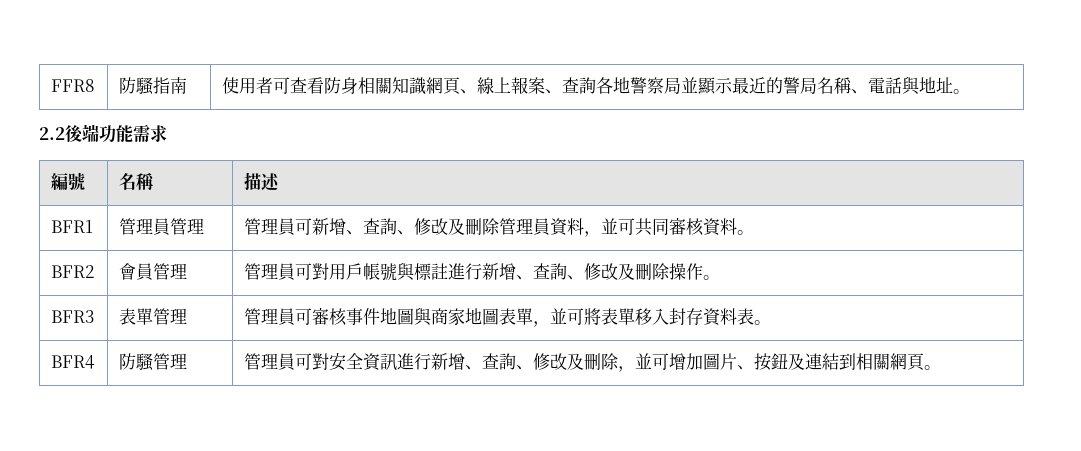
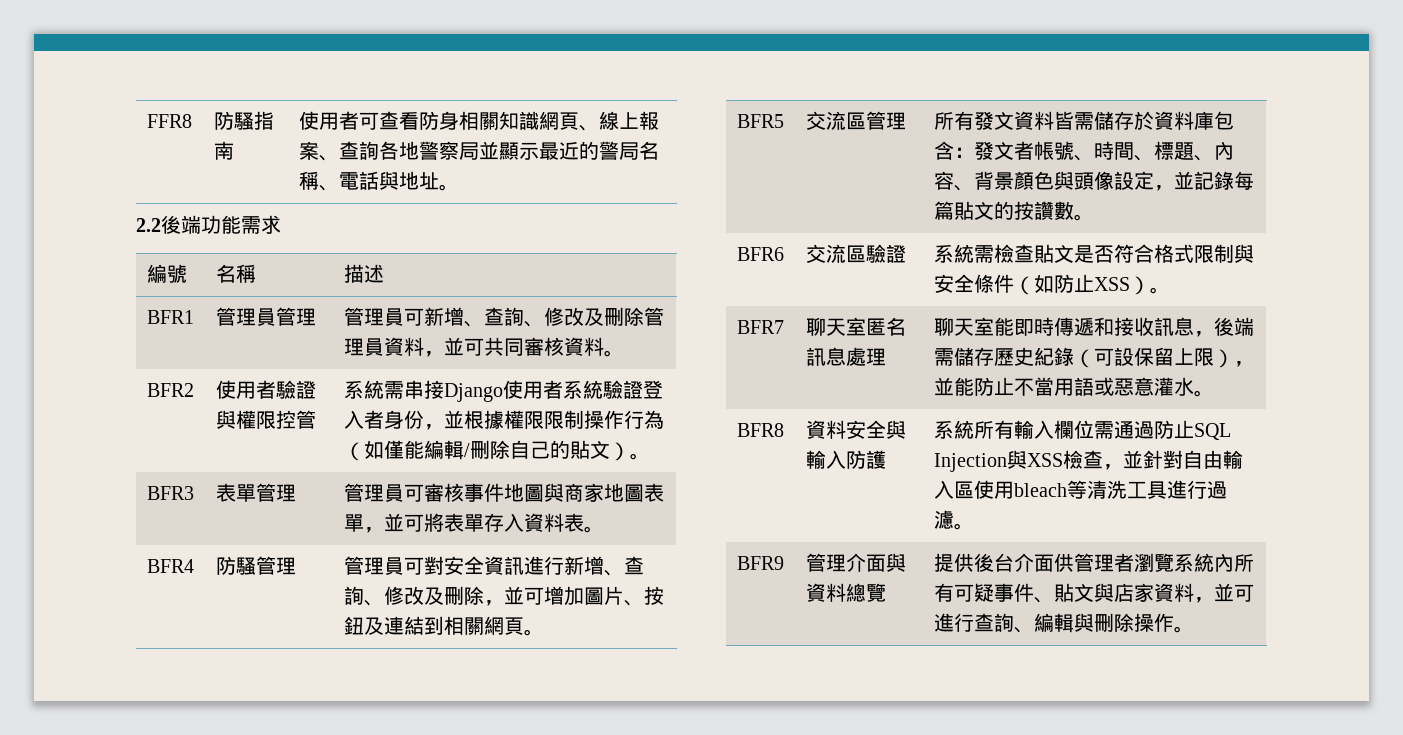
- BFR2 | 會員管理 | 管理員可對用戶帳號與標註進行新增、查詢、修改及刪除操作。
+ BFR2 | 使用者驗證與權限控管 | 系統需串接Django使用者系統驗證登入者身份，並根據權限限制操作行為（如僅能編輯/刪除自己的貼文）。
- BFR3 | 表單管理 | 管理員可審核事件地圖與商家地圖表單，並可將表單移入封存資料表。
+ BFR3 | 表單管理 | 管理員可審核事件地圖與商家地圖表單，並可將表單存入資料表。
+ BFR5 | 交流區管理 | 所有發文資料皆需儲存於資料庫包含：發文者帳號、時間、標題、內容、背景顏色與頭像設定，並記錄每篇貼文的按讚數。
+ BFR6 | 交流區驗證 | 系統需檢查貼文是否符合格式限制與安全條件（如防止XSS）。
+ BFR7 | 聊天室匿名訊息處理 | 聊天室能即時傳遞和接收訊息，後端需儲存歷史紀錄（可設保留上限），並能防止不當用語或惡意灌水。
+ BFR8 | 資料安全與輸入防護 | 系統所有輸入欄位需通過防止SQL Injection與XSS檢查，並針對自由輸入區使用bleach等清洗工具進行過濾。
+ BFR9 | 管理介面與資料總覽 | 提供後台介面供管理者瀏覽系統內所有可疑事件、貼文與店家資料，並可進行查詢、編輯與刪除操作。

